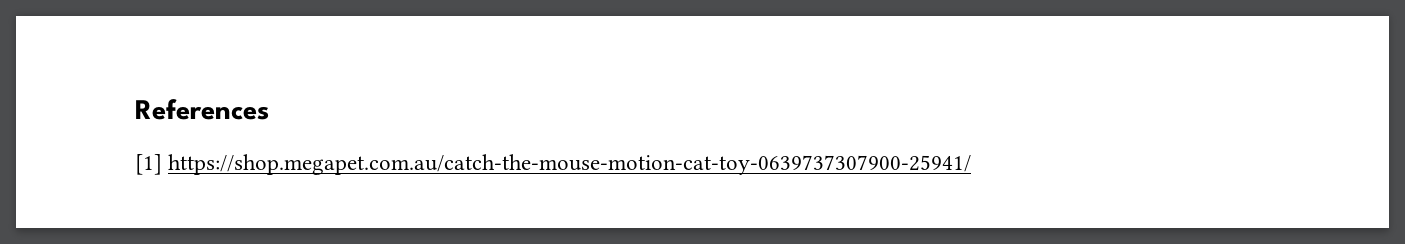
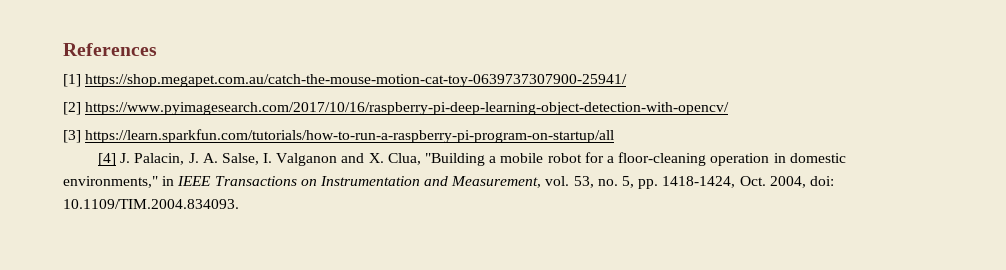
+ [2] https://www.pyimagesearch.com/2017/10/16/raspberry-pi-deep-learning-object-detection-with-opencv/
+ [3] https://learn.sparkfun.com/tutorials/how-to-run-a-raspberry-pi-program-on-startup/all
+ [4] J. Palacin, J. A. Salse, I. Valganon and X. Clua, "Building a mobile robot for a floor-cleaning operation in domestic environments," in IEEE Transactions on Instrumentation and Measurement, vol. 53, no. 5, pp. 1418-1424, Oct. 2004, doi: 10.1109/TIM.2004.834093.

